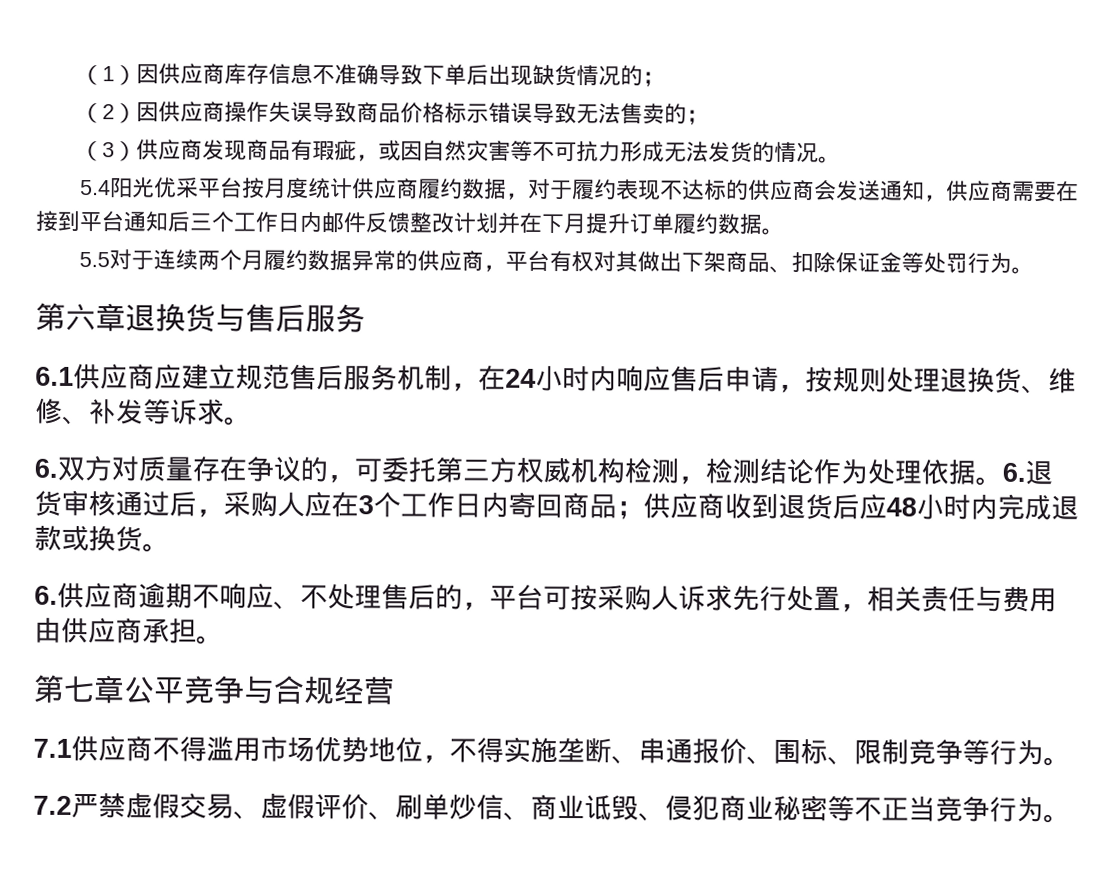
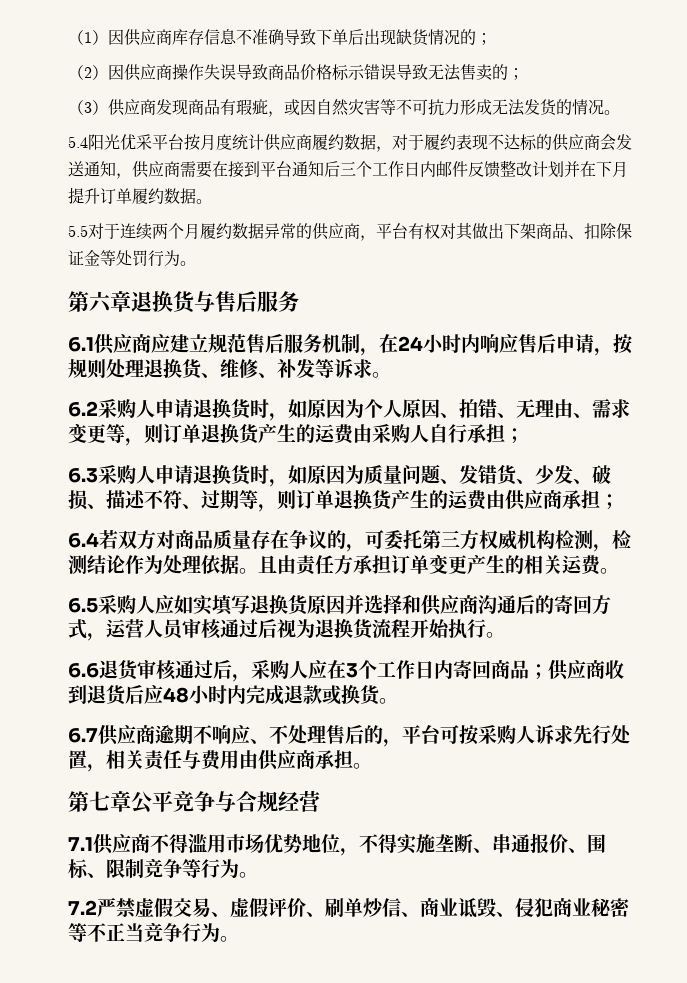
- 6.双方对质量存在争议的，可委托第三方权威机构检测，检测结论作为处理依据。
+ 6.2采购人申请退换货时，如原因为个人原因、拍错、无理由、需求变更等，则订单退换货产生的运费由采购人自行承担；
+ 6.3采购人申请退换货时，如原因为质量问题、发错货、少发、破损、描述不符、过期等，则订单退换货产生的运费由供应商承担；
+ 6.4若双方对商品质量存在争议的，可委托第三方权威机构检测，检测结论作为处理依据。
- 6.退货审核通过后，采购人应在3个工作日内寄回商品；供应商收到退货后应48小时内完成退款或换货。
+ 且由责任方承担订单变更产生的相关运费。
+ 6.5采购人应如实填写退换货原因并选择和供应商沟通后的寄回方式，运营人员审核通过后视为退换货流程开始执行。
+ 6.6退货审核通过后，采购人应在3个工作日内寄回商品；供应商收到退货后应48小时内完成退款或换货。
- 6.供应商逾期不响应、不处理售后的，平台可按采购人诉求先行处置，相关责任与费用由供应商承担。
+ 6.7供应商逾期不响应、不处理售后的，平台可按采购人诉求先行处置，相关责任与费用由供应商承担。

